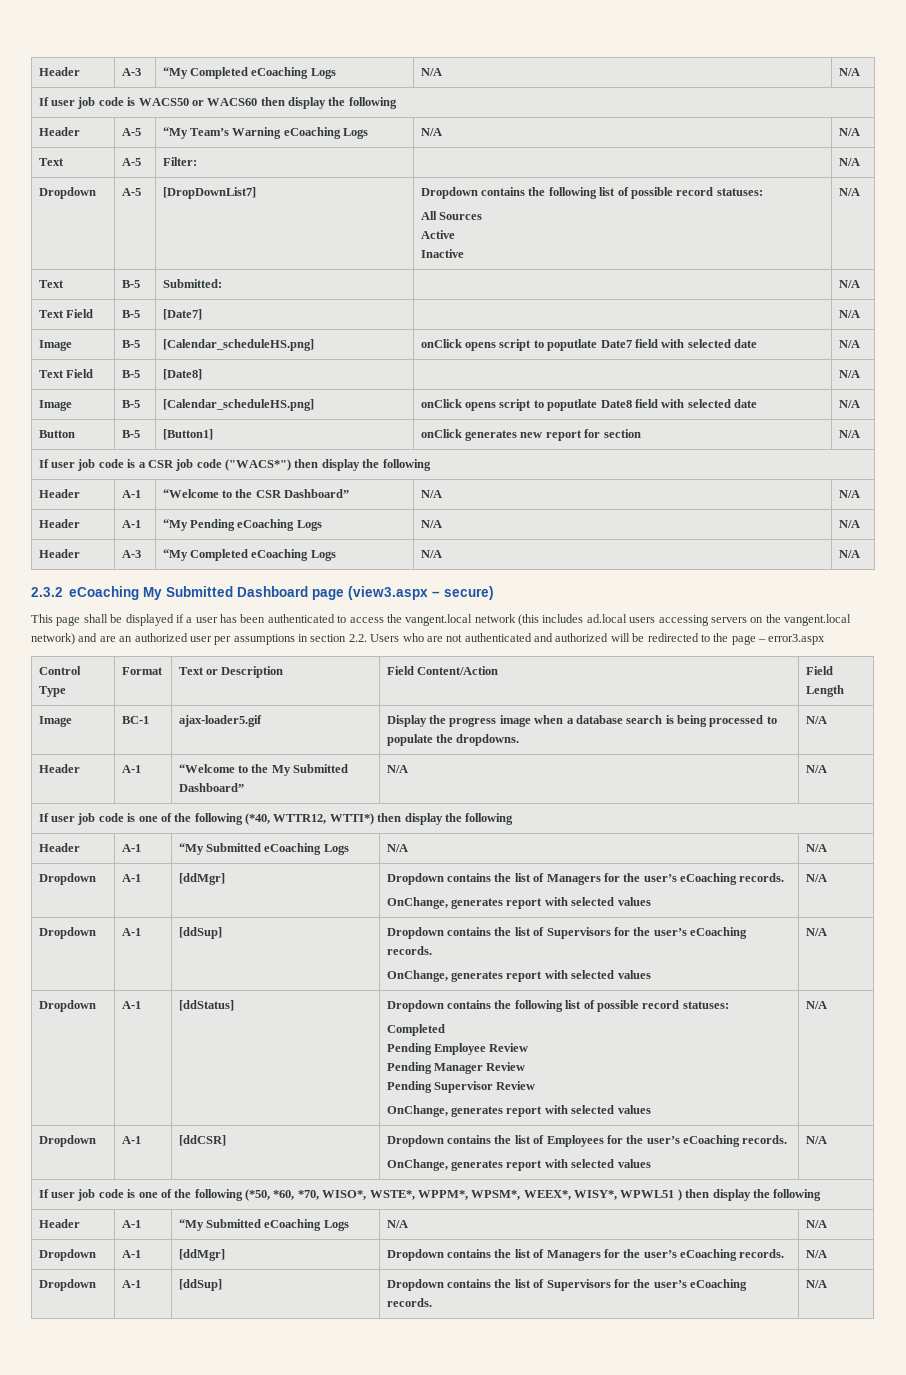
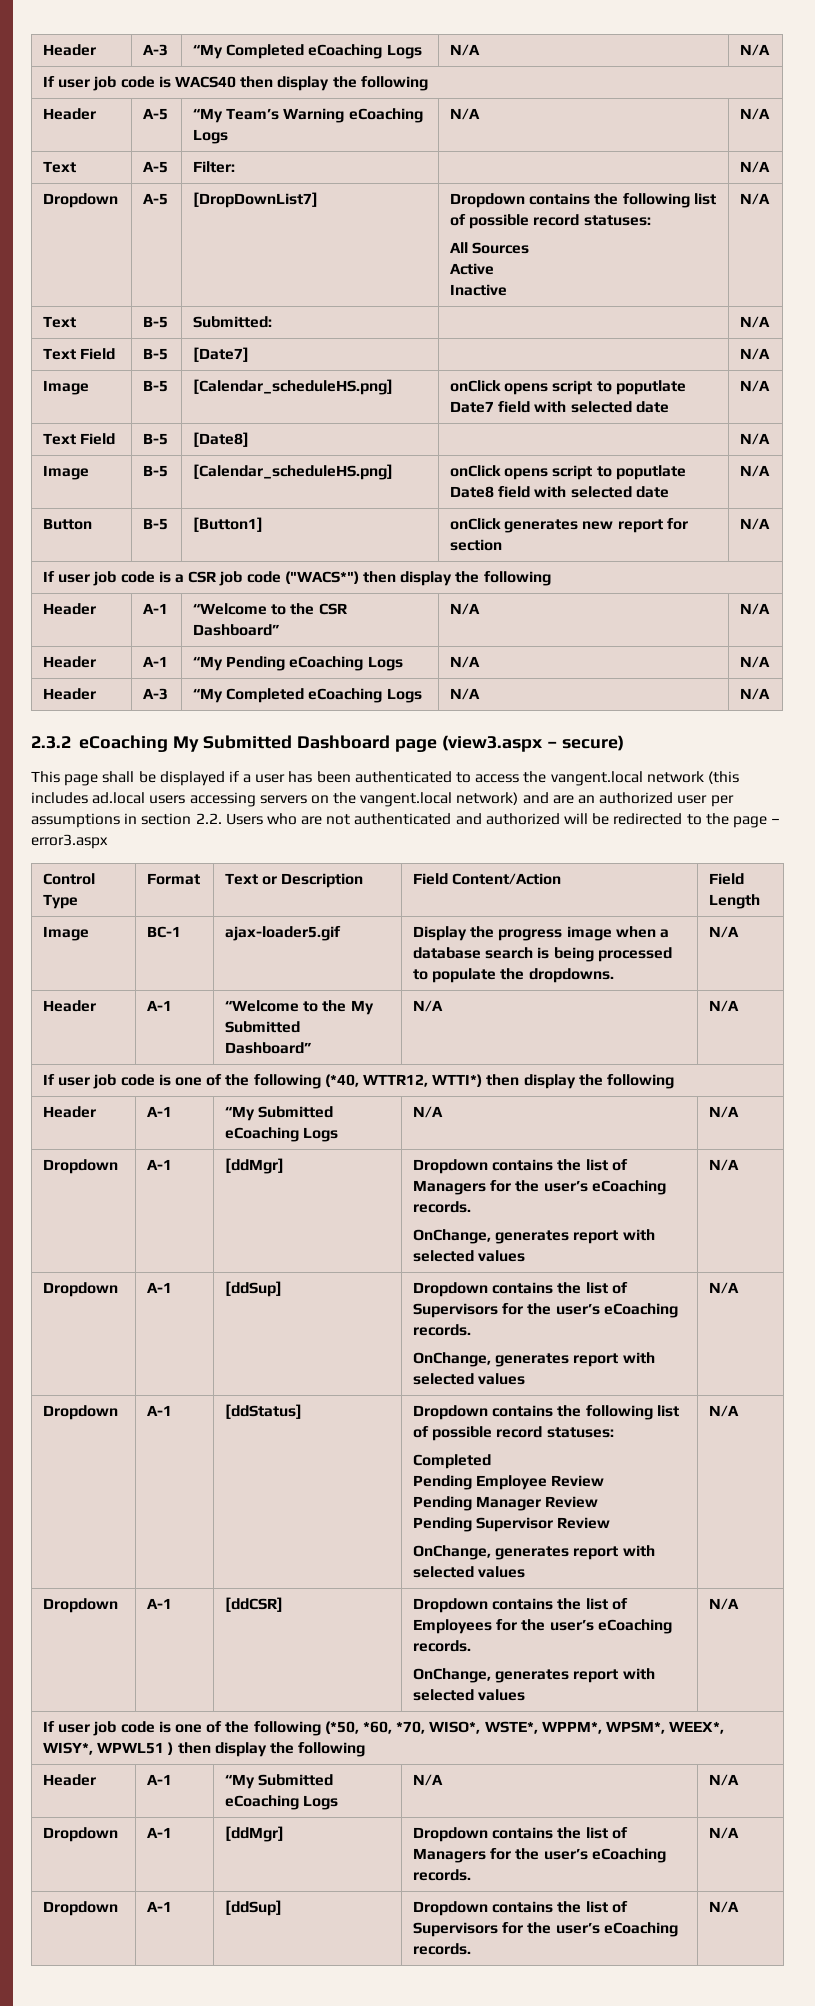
- If user job code is WACS50 or WACS60 then display the following
+ If user job code is WACS40 then display the following

